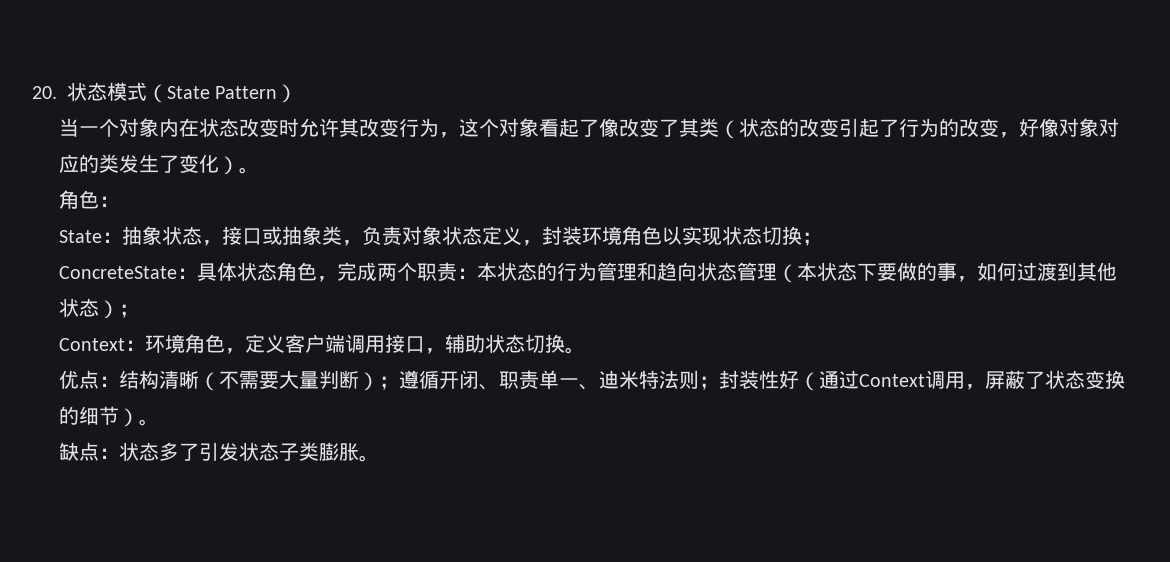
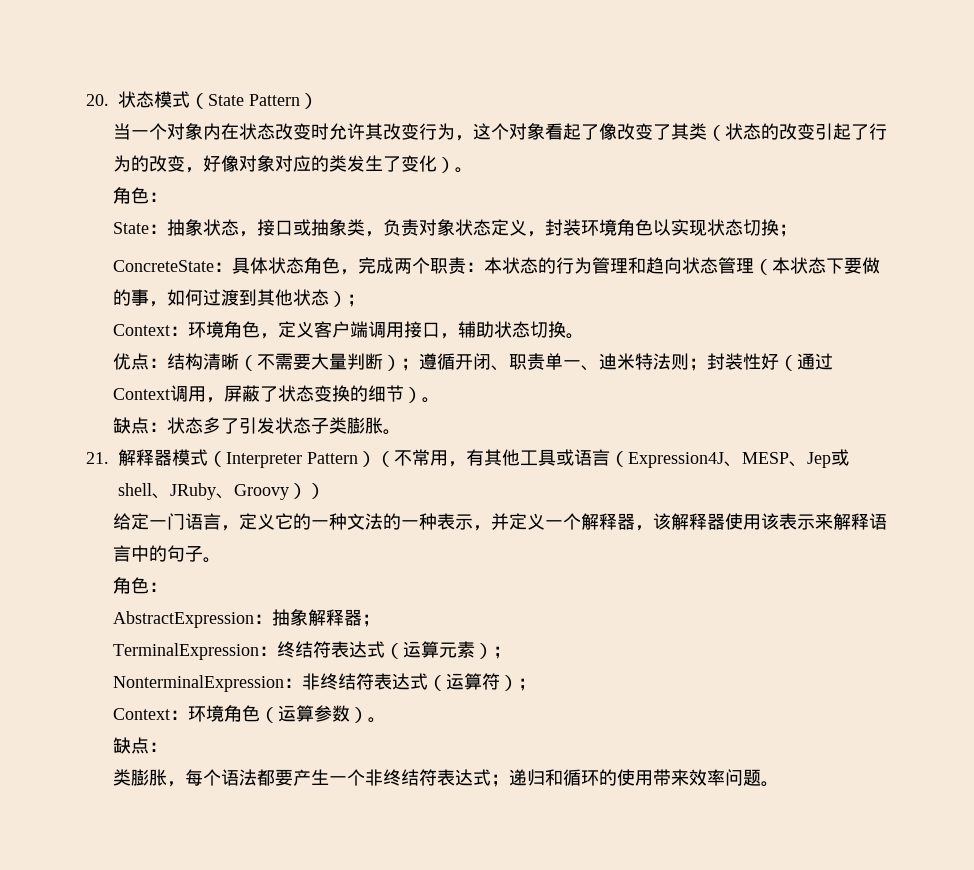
+ 21.解释器模式（Interpreter Pattern）（不常用，有其他工具或语言（Expression4J、MESP、Jep或shell、JRuby、Groovy））
+ 给定一门语言，定义它的一种文法的一种表示，并定义一个解释器，该解释器使用该表示来解释语言中的句子。
+ 角色：
+ AbstractExpression：抽象解释器；
+ TerminalExpression：终结符表达式（运算元素）；
+ NonterminalExpression：非终结符表达式（运算符）；
+ Context：环境角色（运算参数）。
+ 缺点：
+ 类膨胀，每个语法都要产生一个非终结符表达式；递归和循环的使用带来效率问题。

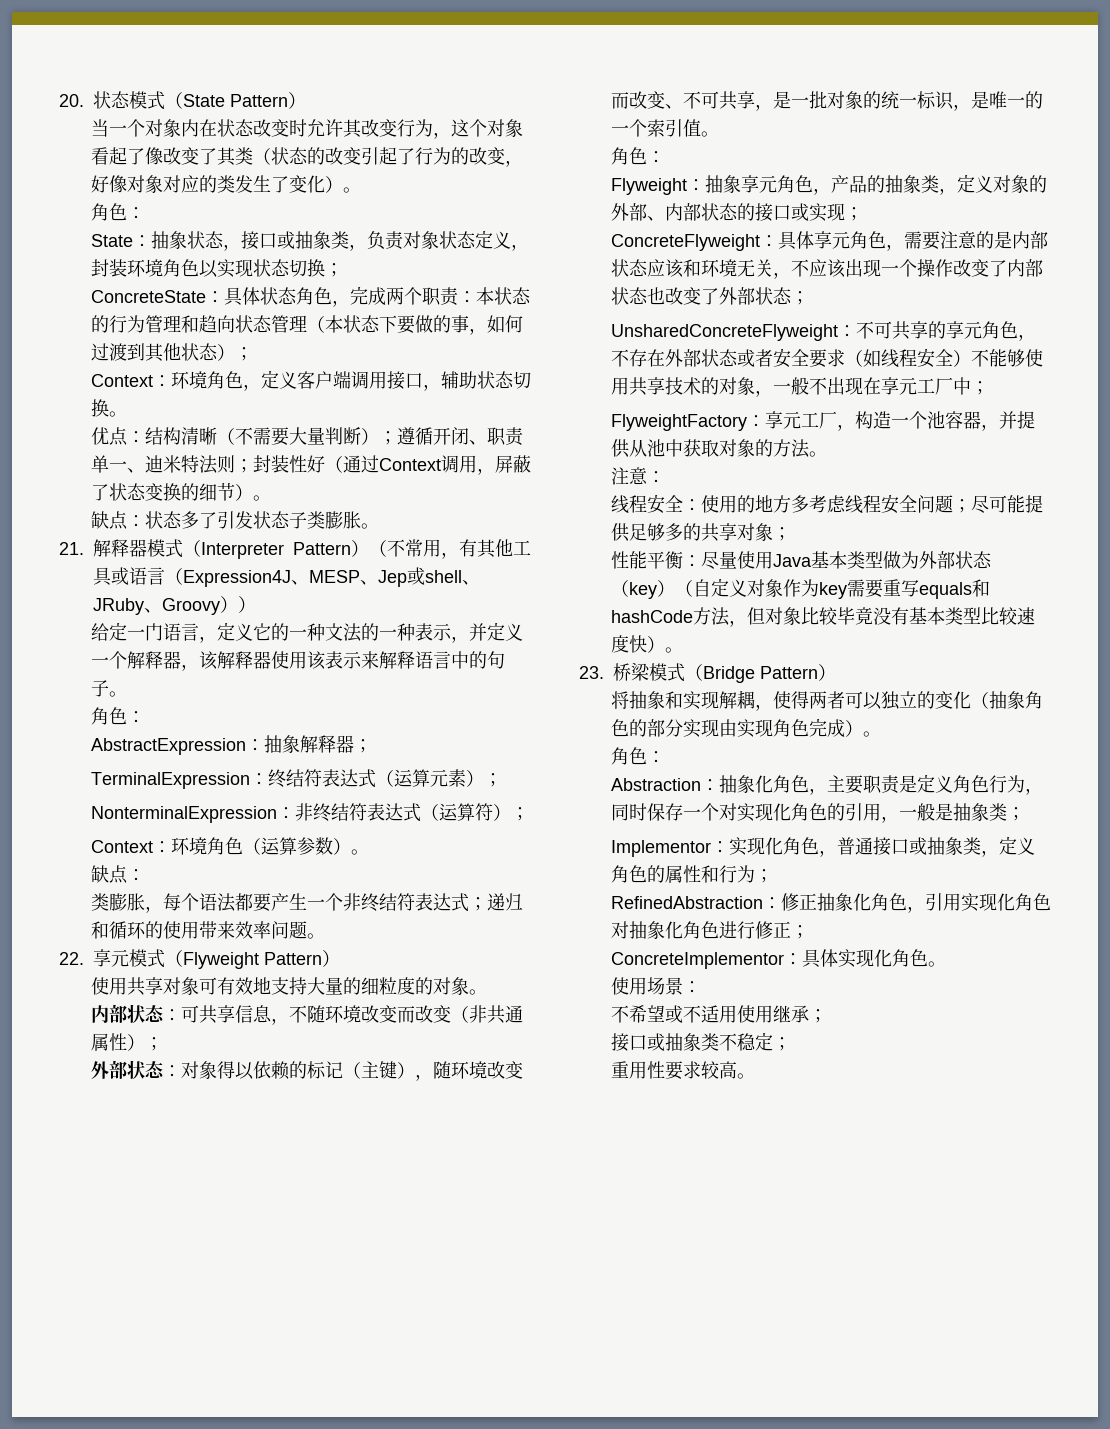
+ 22.享元模式（Flyweight Pattern）
+ 使用共享对象可有效地支持大量的细粒度的对象。
+ 内部状态：可共享信息，不随环境改变而改变（非共通属性）；
+ 外部状态：对象得以依赖的标记（主键），随环境改变而改变、不可共享，是一批对象的统一标识，是唯一的一个索引值。
+ 角色：
+ Flyweight：抽象享元角色，产品的抽象类，定义对象的外部、内部状态的接口或实现；
+ ConcreteFlyweight：具体享元角色，需要注意的是内部状态应该和环境无关，不应该出现一个操作改变了内部状态也改变了外部状态；
+ UnsharedConcreteFlyweight：不可共享的享元角色，不存在外部状态或者安全要求（如线程安全）不能够使用共享技术的对象，一般不出现在享元工厂中；
+ FlyweightFactory：享元工厂，构造一个池容器，并提供从池中获取对象的方法。
+ 注意：
+ 线程安全：使用的地方多考虑线程安全问题；尽可能提供足够多的共享对象；
+ 性能平衡：尽量使用Java基本类型做为外部状态（key）（自定义对象作为key需要重写equals和hashCode方法，但对象比较毕竟没有基本类型比较速度快）。
+ 23.桥梁模式（Bridge Pattern）
+ 将抽象和实现解耦，使得两者可以独立的变化（抽象角色的部分实现由实现角色完成）。
+ 角色：
+ Abstraction：抽象化角色，主要职责是定义角色行为，同时保存一个对实现化角色的引用，一般是抽象类；
+ Implementor：实现化角色，普通接口或抽象类，定义角色的属性和行为；
+ RefinedAbstraction：修正抽象化角色，引用实现化角色对抽象化角色进行修正；
+ ConcreteImplementor：具体实现化角色。
+ 使用场景：
+ 不希望或不适用使用继承；
+ 接口或抽象类不稳定；
+ 重用性要求较高。

